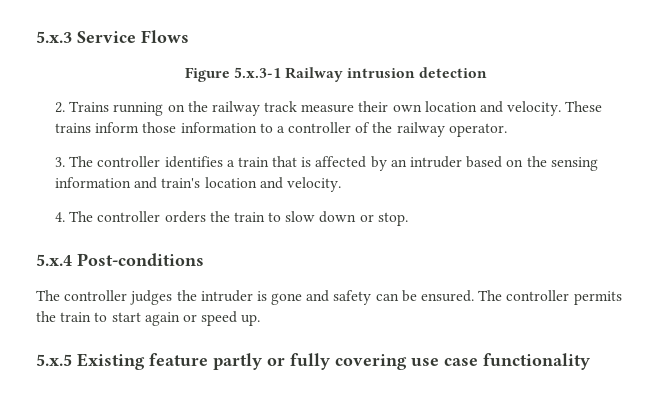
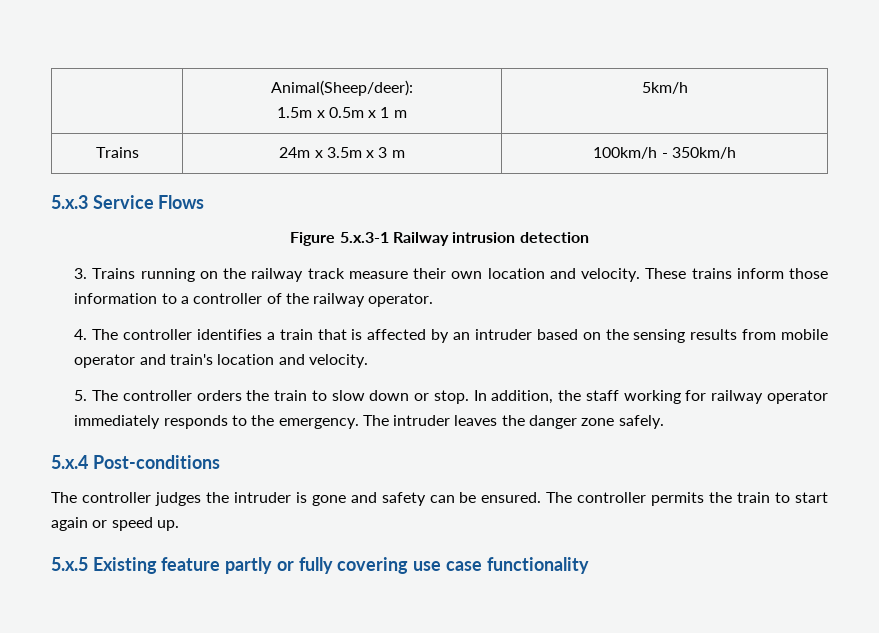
+ | Animal(Sheep/deer):
+ 1.5m x 0.5m x 1 m | 5km/h
+ Trains | 24m x 3.5m x 3 m | 100km/h - 350km/h
- 2. Trains running on the railway track measure their own location and velocity.
+ 3. Trains running on the railway track measure their own location and velocity.
- 3. The controller identifies a train that is affected by an intruder based on the sensing information and train's location and velocity.
+ 4. The controller identifies a train that is affected by an intruder based on the sensing results from mobile operator and train's location and velocity.
- 4. The controller orders the train to slow down or stop.
+ 5. The controller orders the train to slow down or stop. In addition, the staff working for railway operator immediately responds to the emergency. The intruder leaves the danger zone safely.

